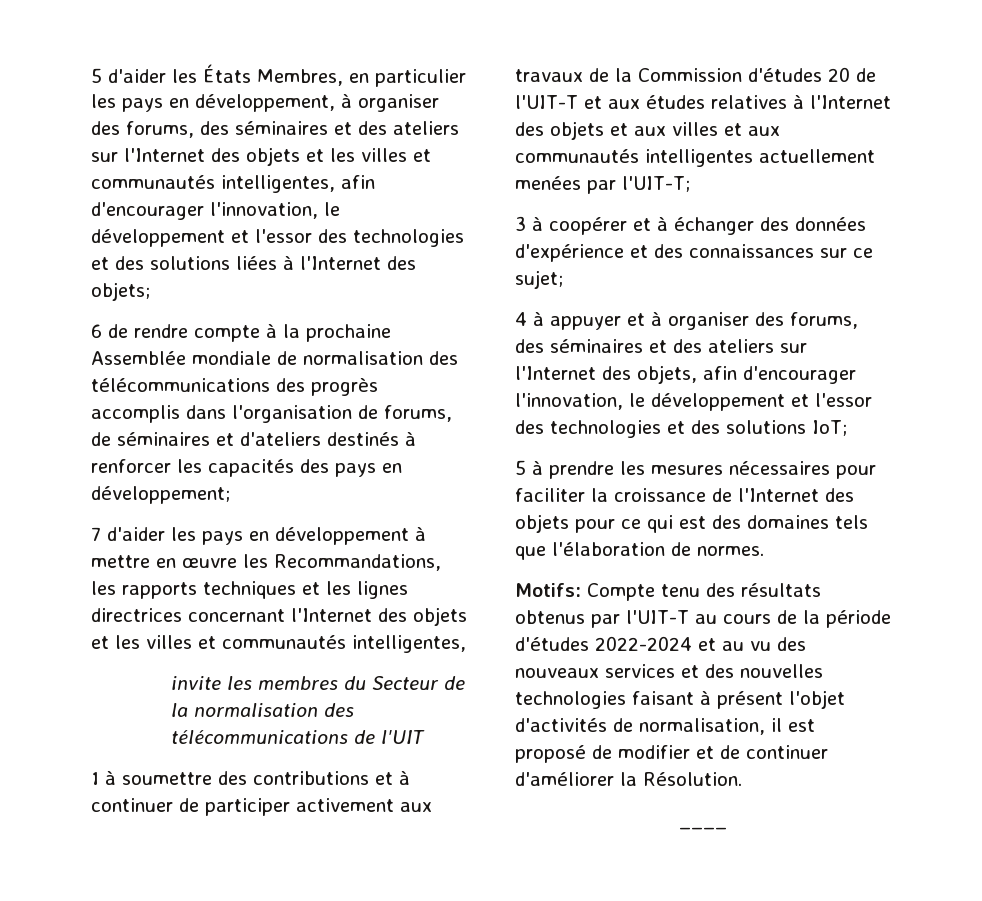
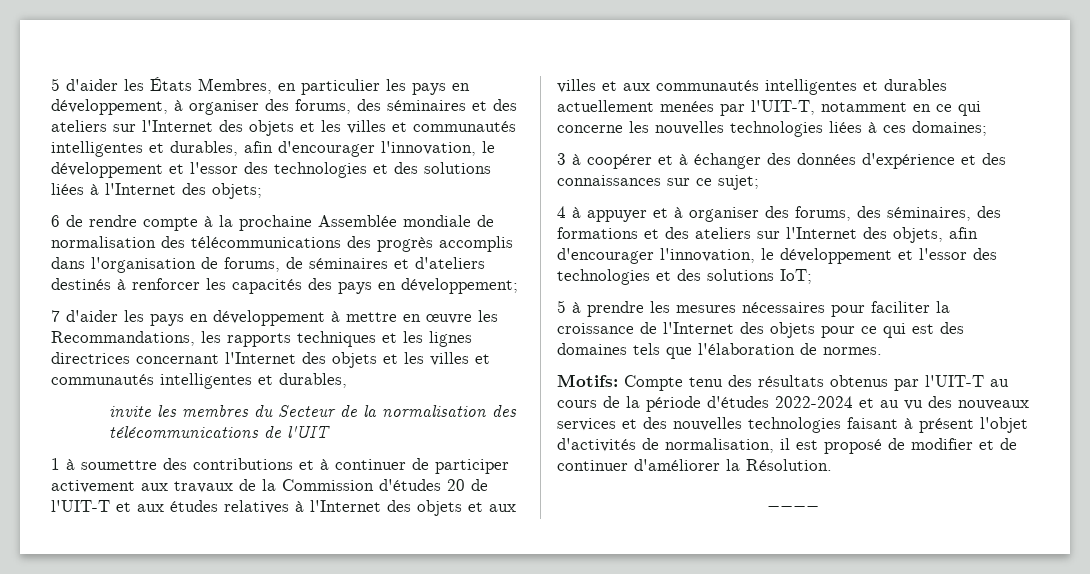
- 5 d'aider les États Membres, en particulier les pays en développement, à organiser des forums, des séminaires et des ateliers sur l'Internet des objets et les villes et communautés intelligentes, afin d'encourager l'innovation, le développement et l'essor des technologies et des solutions liées à l'Internet des objets;
+ 5 d'aider les États Membres, en particulier les pays en développement, à organiser des forums, des séminaires et des ateliers sur l'Internet des objets et les villes et communautés intelligentes et durables, afin d'encourager l'innovation, le développement et l'essor des technologies et des solutions liées à l'Internet des objets;
- 7 d'aider les pays en développement à mettre en œuvre les Recommandations, les rapports techniques et les lignes directrices concernant l'Internet des objets et les villes et communautés intelligentes,
+ 7 d'aider les pays en développement à mettre en œuvre les Recommandations, les rapports techniques et les lignes directrices concernant l'Internet des objets et les villes et communautés intelligentes et durables,
- 1 à soumettre des contributions et à continuer de participer activement aux travaux de la Commission d'études 20 de l'UIT-T et aux études relatives à l'Internet des objets et aux villes et aux communautés intelligentes actuellement menées par l'UIT-T;
+ 1 à soumettre des contributions et à continuer de participer activement aux travaux de la Commission d'études 20 de l'UIT-T et aux études relatives à l'Internet des objets et aux villes et aux communautés intelligentes et durables actuellement menées par l'UIT-T, notamment en ce qui concerne les nouvelles technologies liées à ces domaines;
- 4 à appuyer et à organiser des forums, des séminaires et des ateliers sur l'Internet des objets, afin d'encourager l'innovation, le développement et l'essor des technologies et des solutions IoT;
+ 4 à appuyer et à organiser des forums, des séminaires, des formations et des ateliers sur l'Internet des objets, afin d'encourager l'innovation, le développement et l'essor des technologies et des solutions IoT;

